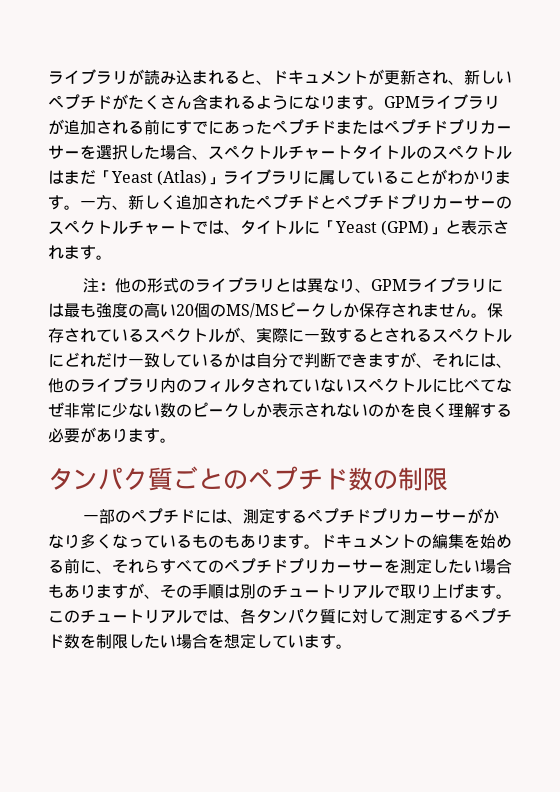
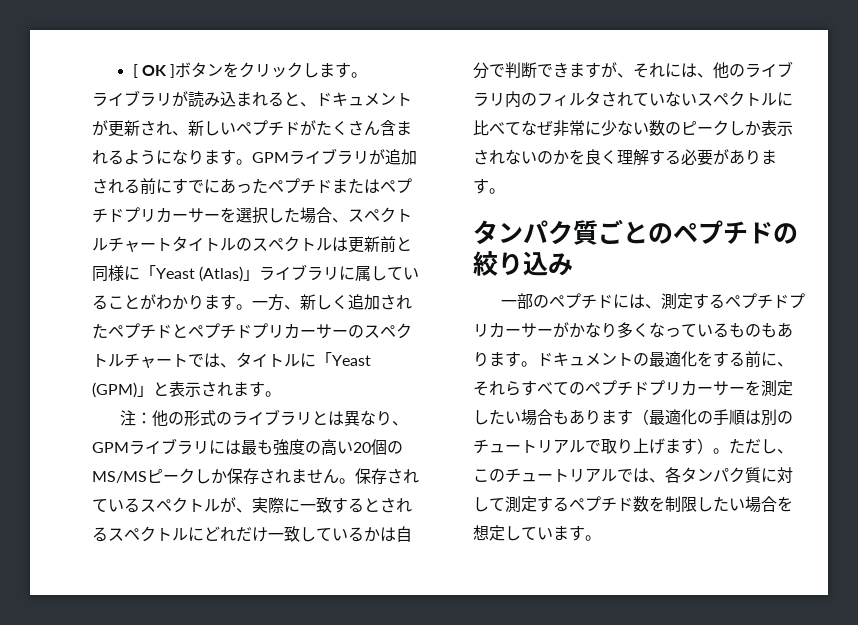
+ [ OK ]ボタンをクリックします。
- GPMライブラリが追加される前にすでにあったペプチドまたはペプチドプリカーサーを選択した場合、スペクトルチャートタイトルのスペクトルはまだ「Yeast (Atlas)」ライブラリに属していることがわかります。
+ GPMライブラリが追加される前にすでにあったペプチドまたはペプチドプリカーサーを選択した場合、スペクトルチャートタイトルのスペクトルは更新前と同様に「Yeast (Atlas)」ライブラリに属していることがわかります。
- タンパク質ごとのペプチド数の制限
+ タンパク質ごとのペプチドの絞り込み
- ドキュメントの編集を始める前に、それらすべてのペプチドプリカーサーを測定したい場合もありますが、その手順は別のチュートリアルで取り上げます。このチュートリアルでは、各タンパク質に対して測定するペプチド数を制限したい場合を想定しています。
+ ドキュメントの最適化をする前に、それらすべてのペプチドプリカーサーを測定したい場合もあります（最適化の手順は別のチュートリアルで取り上げます）。ただし、このチュートリアルでは、各タンパク質に対して測定するペプチド数を制限したい場合を想定しています。

